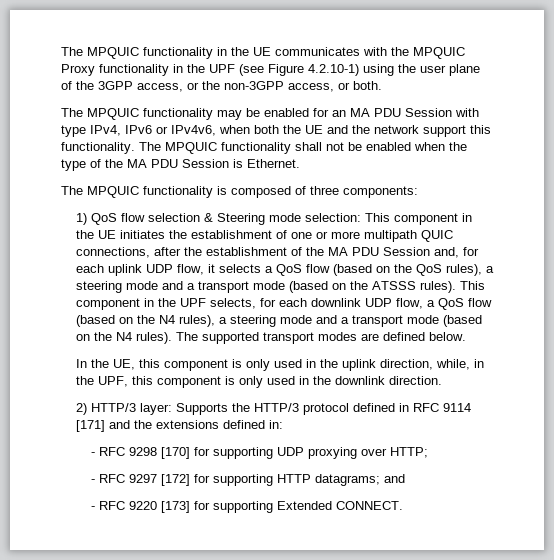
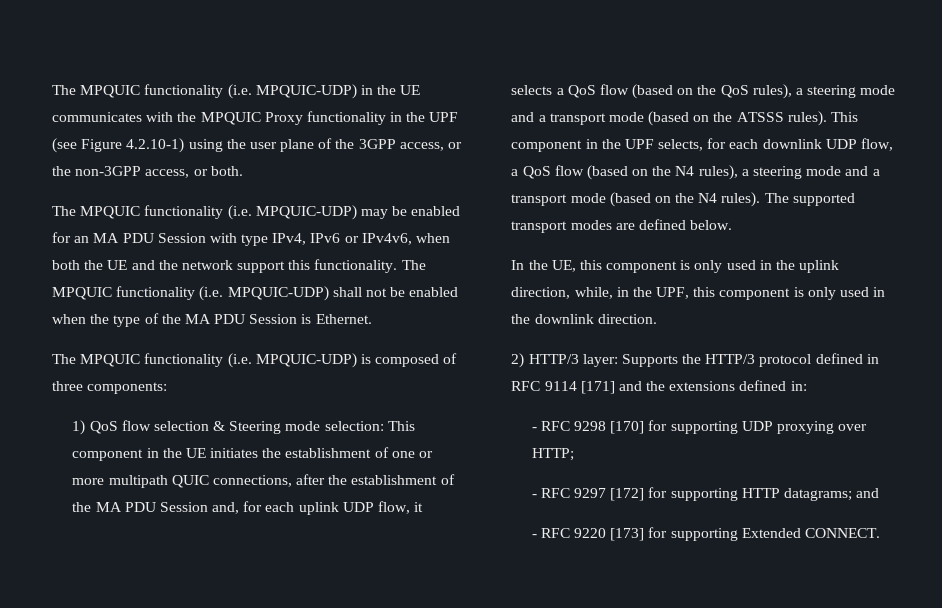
- The MPQUIC functionality in the UE communicates with the MPQUIC Proxy functionality in the UPF (see Figure 4.2.10-1) using the user plane of the 3GPP access, or the non-3GPP access, or both.
+ The MPQUIC functionality (i.e. MPQUIC-UDP) in the UE communicates with the MPQUIC Proxy functionality in the UPF (see Figure 4.2.10-1) using the user plane of the 3GPP access, or the non-3GPP access, or both.
- The MPQUIC functionality may be enabled for an MA PDU Session with type IPv4, IPv6 or IPv4v6, when both the UE and the network support this functionality.
+ The MPQUIC functionality (i.e. MPQUIC-UDP) may be enabled for an MA PDU Session with type IPv4, IPv6 or IPv4v6, when both the UE and the network support this functionality.
- The MPQUIC functionality shall not be enabled when the type of the MA PDU Session is Ethernet.
+ The MPQUIC functionality (i.e. MPQUIC-UDP) shall not be enabled when the type of the MA PDU Session is Ethernet.
- The MPQUIC functionality is composed of three components:
+ The MPQUIC functionality (i.e. MPQUIC-UDP) is composed of three components:

